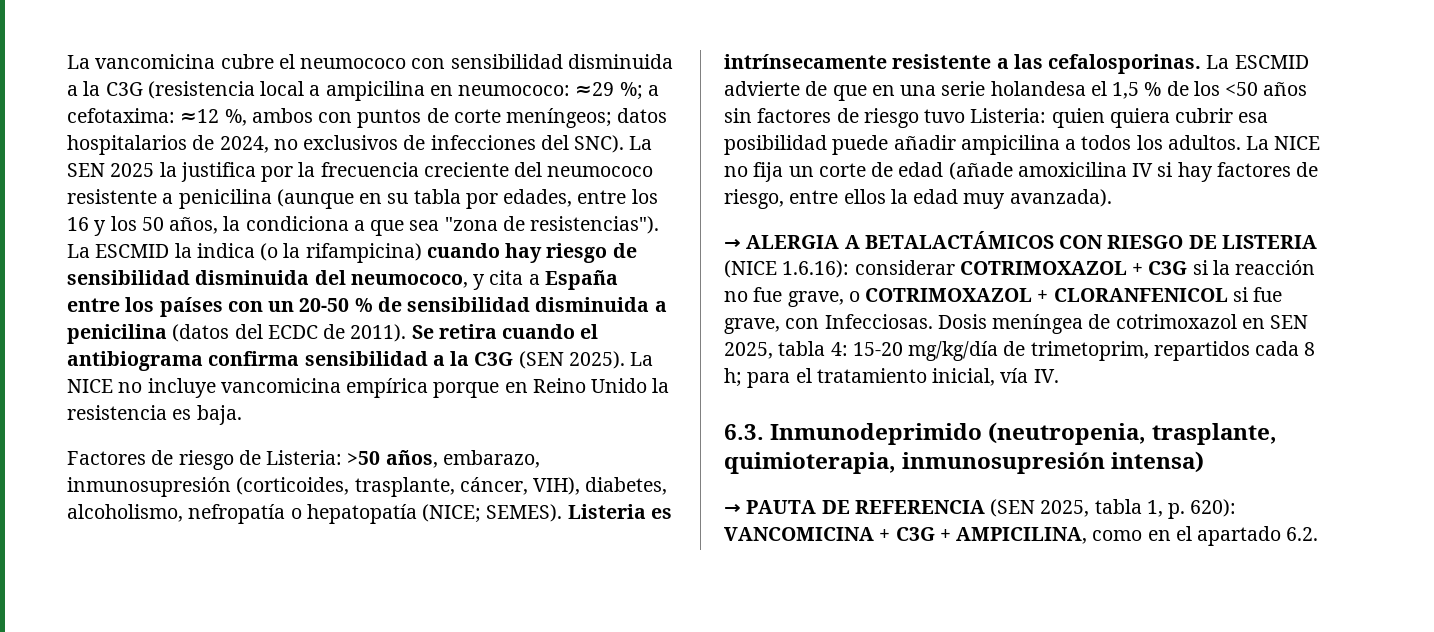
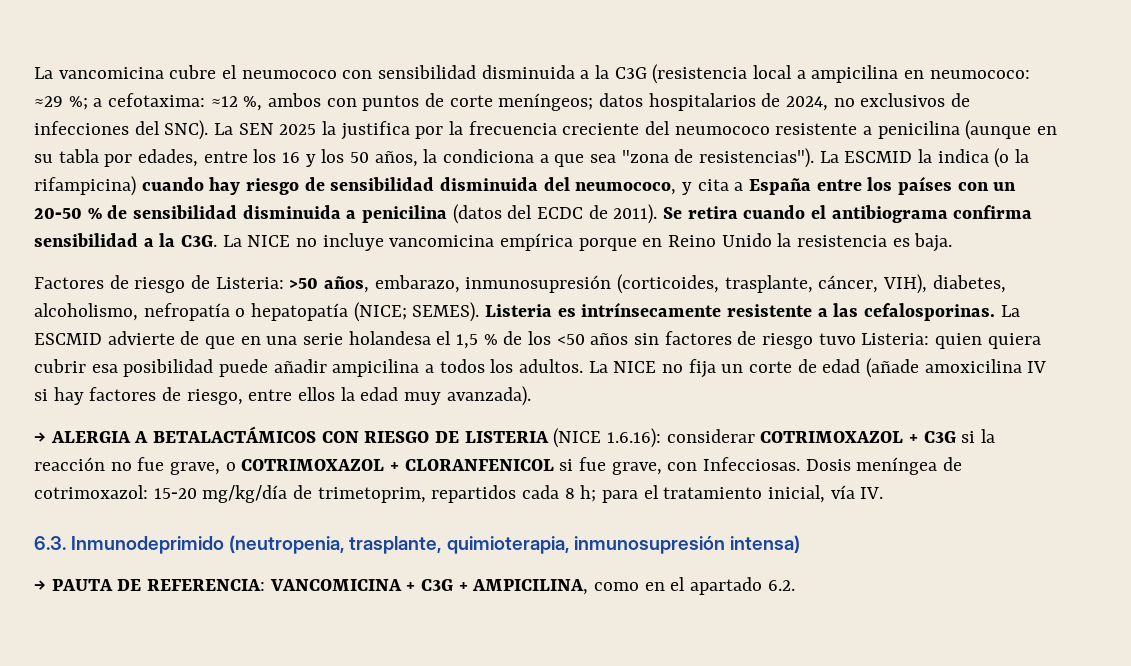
- Se retira cuando el antibiograma confirma sensibilidad a la C3G (SEN 2025). La NICE no incluye vancomicina empírica porque en Reino Unido la resistencia es baja.
+ Se retira cuando el antibiograma confirma sensibilidad a la C3G. La NICE no incluye vancomicina empírica porque en Reino Unido la resistencia es baja.
- Dosis meníngea de cotrimoxazol en SEN 2025, tabla 4: 15‑20 mg/kg/día de trimetoprim, repartidos cada 8 h; para el tratamiento inicial, vía IV.
+ Dosis meníngea de cotrimoxazol: 15‑20 mg/kg/día de trimetoprim, repartidos cada 8 h; para el tratamiento inicial, vía IV.
- → PAUTA DE REFERENCIA (SEN 2025, tabla 1, p. 620): VANCOMICINA + C3G + AMPICILINA, como en el apartado 6.2.
+ → PAUTA DE REFERENCIA: VANCOMICINA + C3G + AMPICILINA, como en el apartado 6.2.

